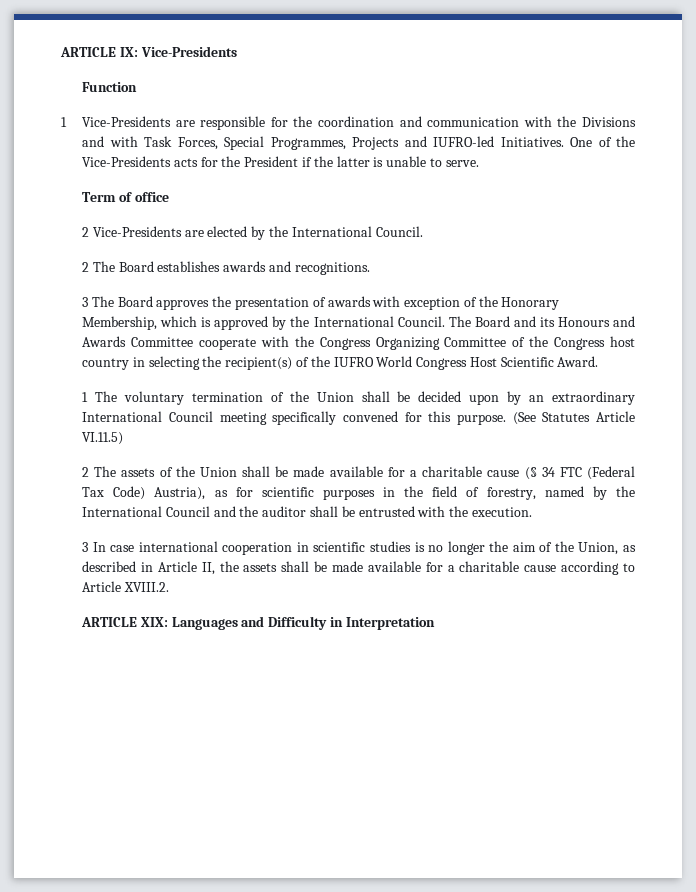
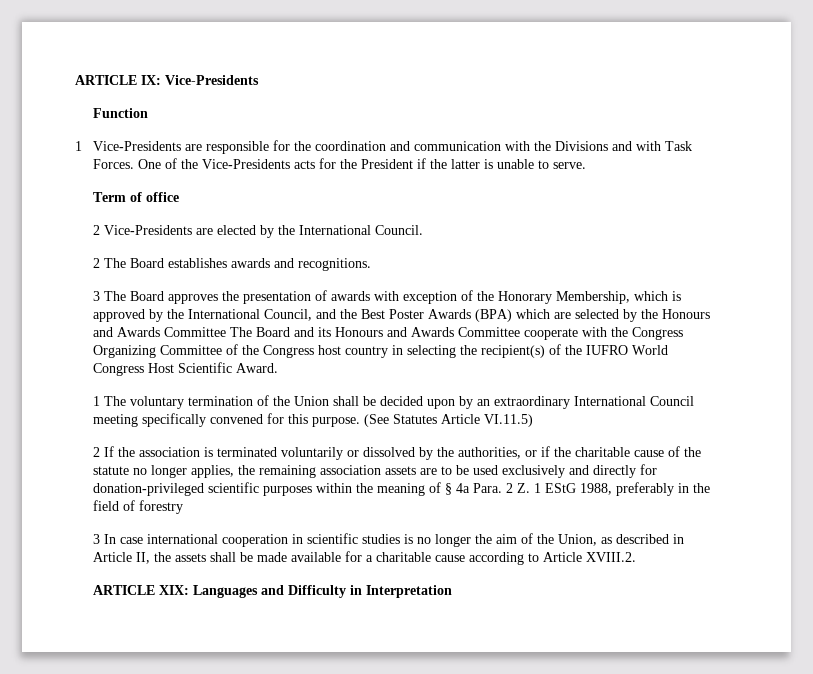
- 1 Vice-Presidents are responsible for the coordination and communication with the Divisions and with Task Forces, Special Programmes, Projects and IUFRO-led Initiatives.
+ 1 Vice-Presidents are responsible for the coordination and communication with the Divisions and with Task Forces.
- 3 The Board approves the presentation of awards with exception of the Honorary Membership, which is approved by the International Council. The Board and its Honours and Awards Committee cooperate with the Congress Organizing Committee of the Congress host country in selecting the recipient(s) of the IUFRO World Congress Host Scientific Award.
+ 3 The Board approves the presentation of awards with exception of the Honorary Membership, which is approved by the International Council, and the Best Poster Awards (BPA) which are selected by the Honours and Awards Committee The Board and its Honours and Awards Committee cooperate with the Congress Organizing Committee of the Congress host country in selecting the recipient(s) of the IUFRO World Congress Host Scientific Award.
- 2 The assets of the Union shall be made available for a charitable cause (§ 34 FTC (Federal Tax Code) Austria), as for scientific purposes in the field of forestry, named by the International Council and the auditor shall be entrusted with the execution.
+ 2 If the association is terminated voluntarily or dissolved by the authorities, or if the charitable cause of the statute no longer applies, the remaining association assets are to be used exclusively and directly for donation-privileged scientific purposes within the meaning of § 4a Para. 2 Z. 1 EStG 1988, preferably in the field of forestry

